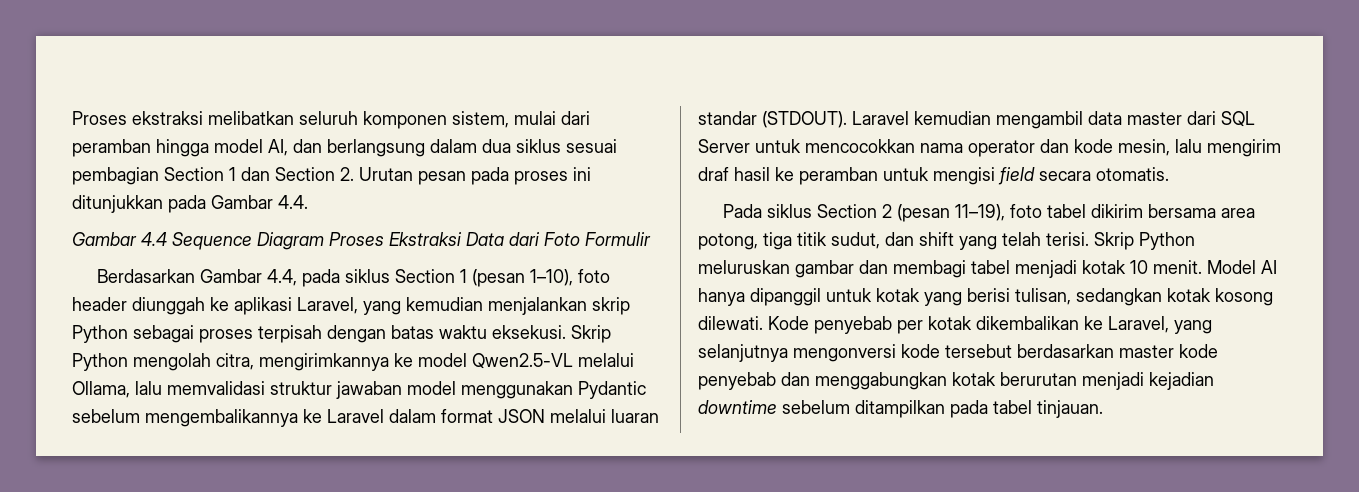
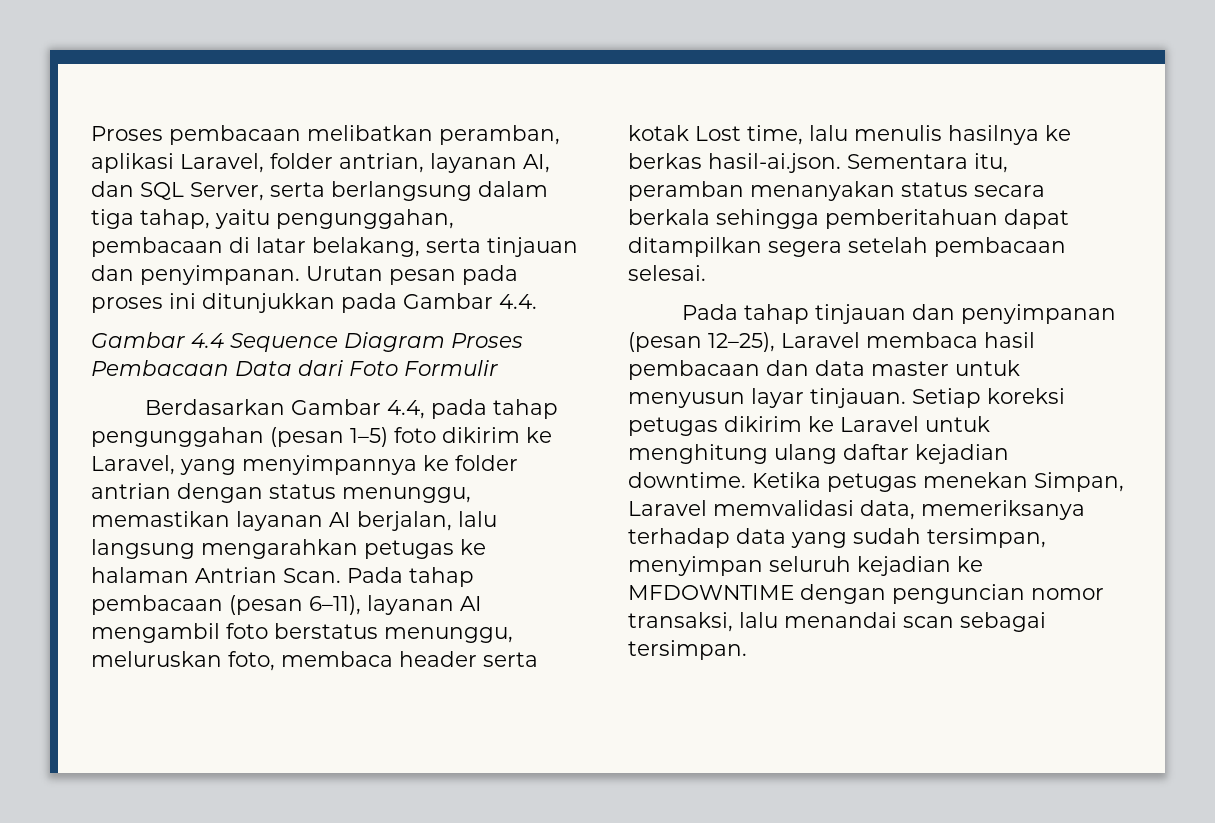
- Proses ekstraksi melibatkan seluruh komponen sistem, mulai dari peramban hingga model AI, dan berlangsung dalam dua siklus sesuai pembagian Section 1 dan Section 2. Urutan pesan pada proses ini ditunjukkan pada Gambar 4.4.
+ Proses pembacaan melibatkan peramban, aplikasi Laravel, folder antrian, layanan AI, dan SQL Server, serta berlangsung dalam tiga tahap, yaitu pengunggahan, pembacaan di latar belakang, serta tinjauan dan penyimpanan. Urutan pesan pada proses ini ditunjukkan pada Gambar 4.4.
- Gambar 4.4 Sequence Diagram Proses Ekstraksi Data dari Foto Formulir
+ Gambar 4.4 Sequence Diagram Proses Pembacaan Data dari Foto Formulir
- Berdasarkan Gambar 4.4, pada siklus Section 1 (pesan 1–10), foto header diunggah ke aplikasi Laravel, yang kemudian menjalankan skrip Python sebagai proses terpisah dengan batas waktu eksekusi. Skrip Python mengolah citra, mengirimkannya ke model Qwen2.5-VL melalui Ollama, lalu memvalidasi struktur jawaban model menggunakan Pydantic sebelum mengembalikannya ke Laravel dalam format JSON melalui luaran standar (STDOUT). Laravel kemudian mengambil data master dari SQL Server untuk mencocokkan nama operator dan kode mesin, lalu mengirim draf hasil ke peramban untuk mengisi field secara otomatis.
- Pada siklus Section 2 (pesan 11–19), foto tabel dikirim bersama area potong, tiga titik sudut, dan shift yang telah terisi. Skrip Python meluruskan gambar dan membagi tabel menjadi kotak 10 menit. Model AI hanya dipanggil untuk kotak yang berisi tulisan, sedangkan kotak kosong dilewati. Kode penyebab per kotak dikembalikan ke Laravel, yang selanjutnya mengonversi kode tersebut berdasarkan master kode penyebab dan menggabungkan kotak berurutan menjadi kejadian downtime sebelum ditampilkan pada tabel tinjauan.
+ Berdasarkan Gambar 4.4, pada tahap pengunggahan (pesan 1–5) foto dikirim ke Laravel, yang menyimpannya ke folder antrian dengan status menunggu, memastikan layanan AI berjalan, lalu langsung mengarahkan petugas ke halaman Antrian Scan. Pada tahap pembacaan (pesan 6–11), layanan AI mengambil foto berstatus menunggu, meluruskan foto, membaca header serta kotak Lost time, lalu menulis hasilnya ke berkas hasil-ai.json. Sementara itu, peramban menanyakan status secara berkala sehingga pemberitahuan dapat ditampilkan segera setelah pembacaan selesai.
+ Pada tahap tinjauan dan penyimpanan (pesan 12–25), Laravel membaca hasil pembacaan dan data master untuk menyusun layar tinjauan. Setiap koreksi petugas dikirim ke Laravel untuk menghitung ulang daftar kejadian downtime. Ketika petugas menekan Simpan, Laravel memvalidasi data, memeriksanya terhadap data yang sudah tersimpan, menyimpan seluruh kejadian ke MFDOWNTIME dengan penguncian nomor transaksi, lalu menandai scan sebagai tersimpan.

